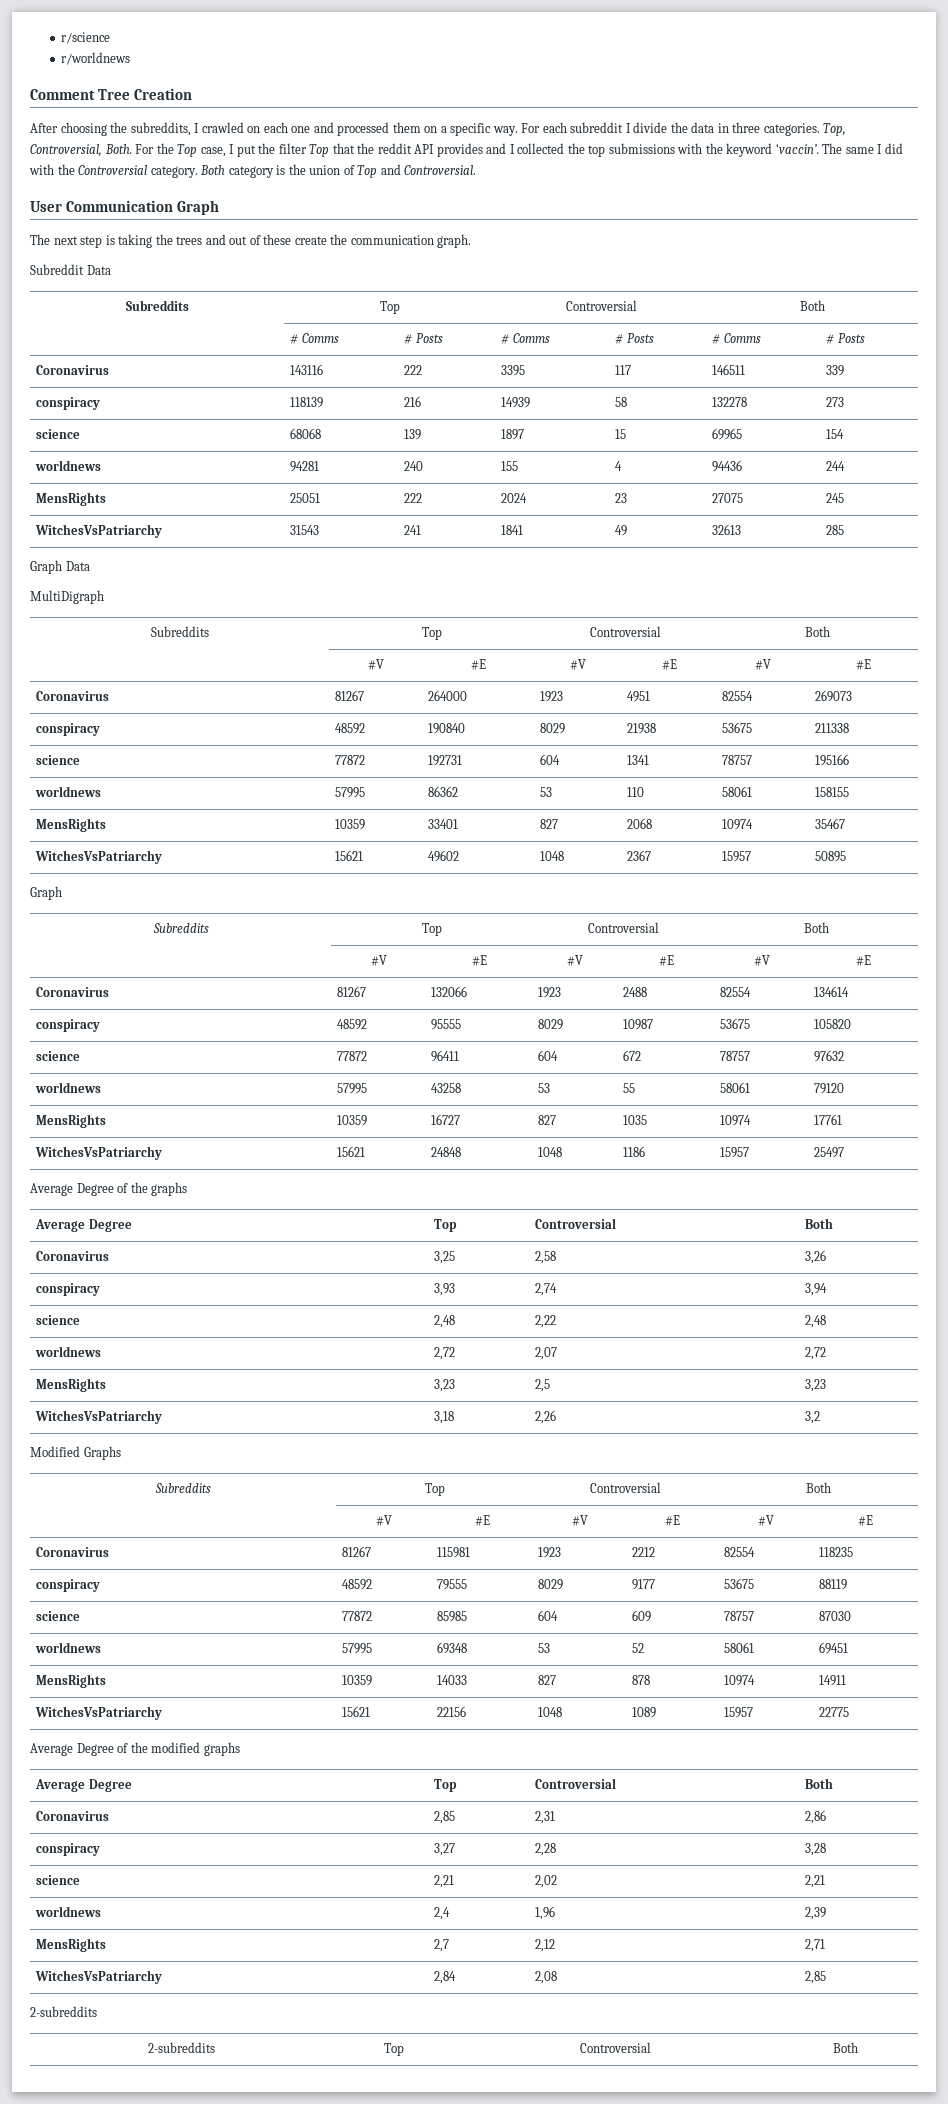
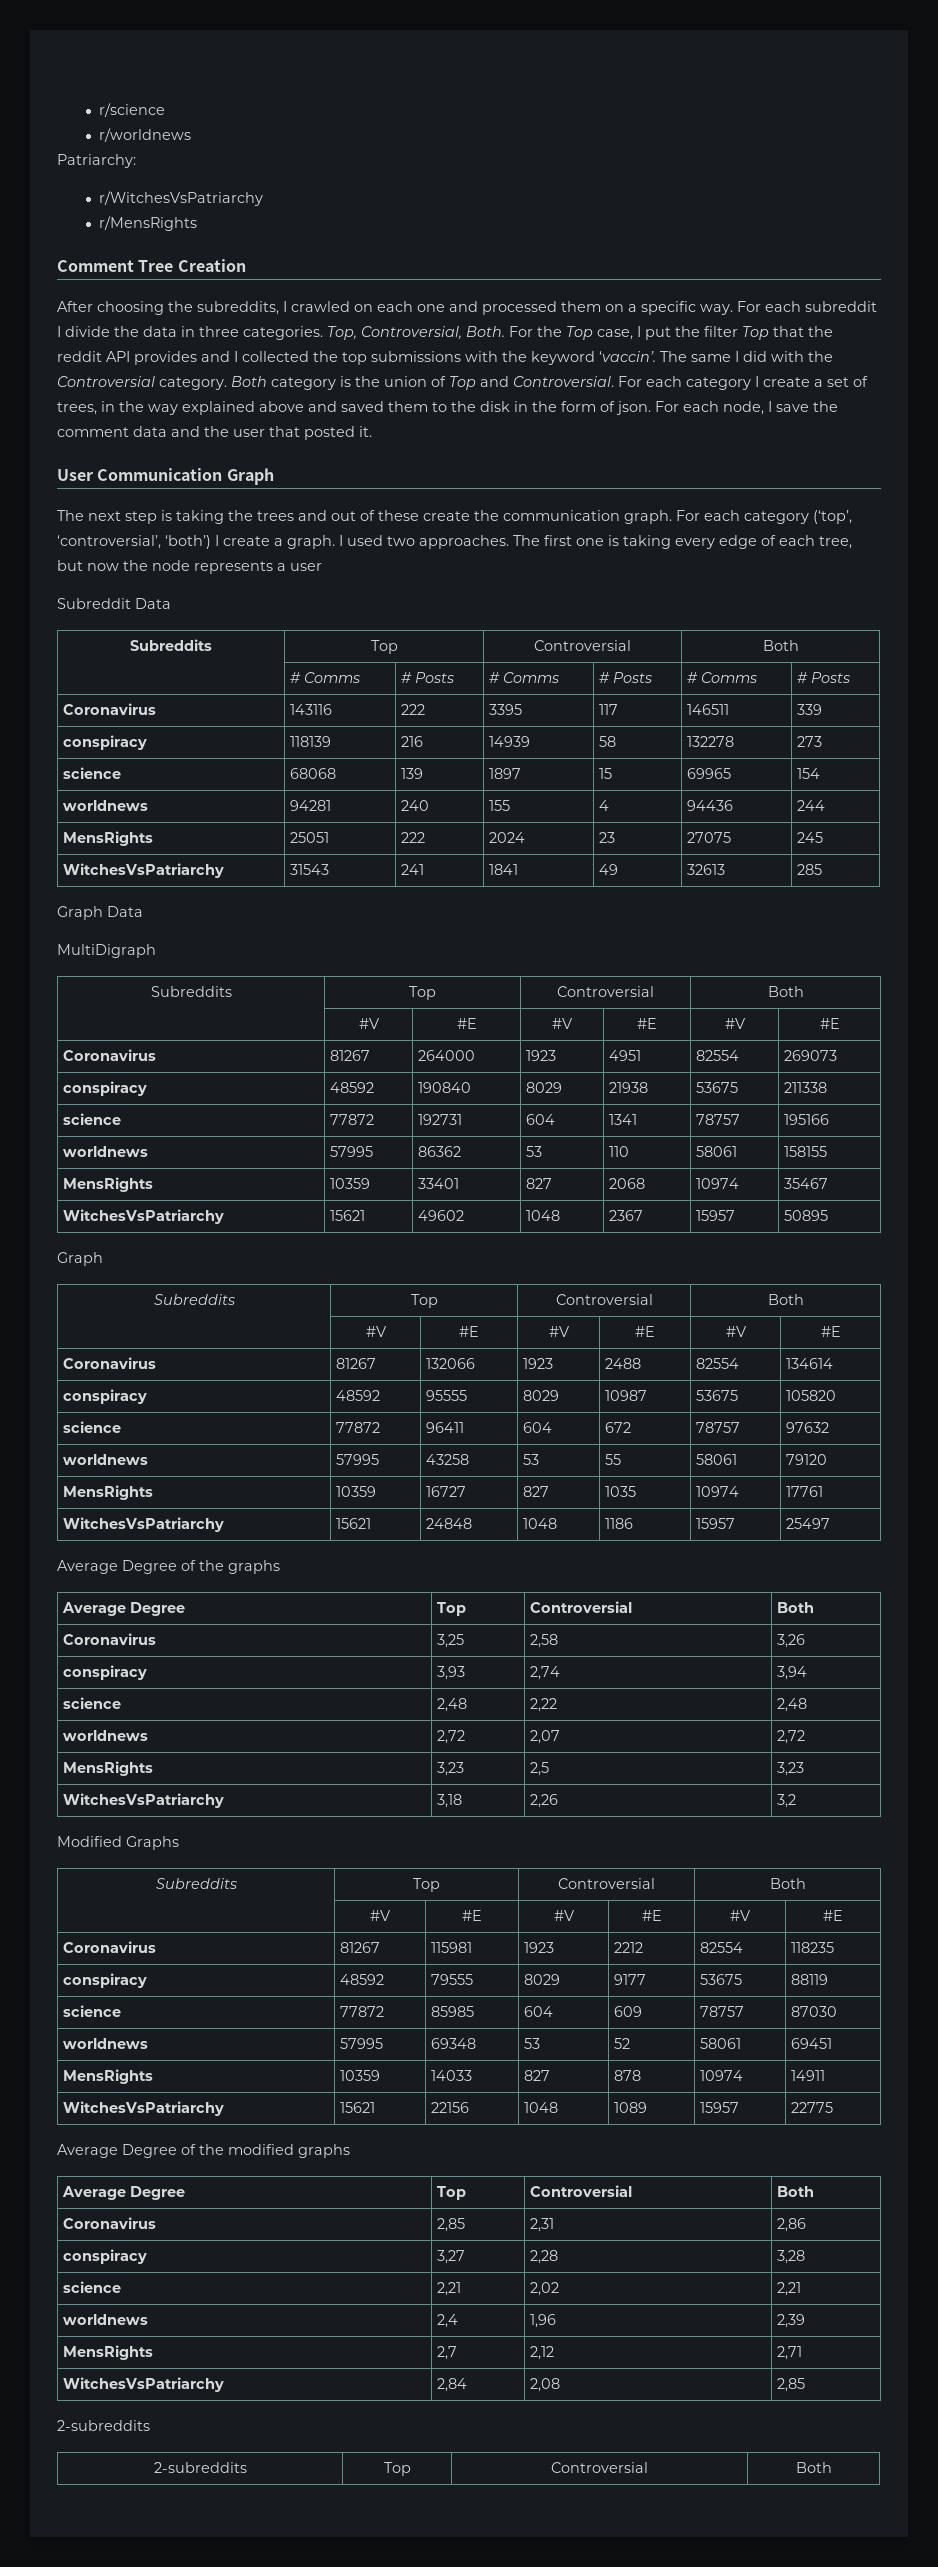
+ Patriarchy:
+ r/WitchesVsPatriarchy
+ r/MensRights
+ For each category I create a set of trees, in the way explained above and saved them to the disk in the form of json. For each node, I save the comment data and the user that posted it.
+ For each category (‘top’, ‘controversial’, ‘both’) I create a graph. I used two approaches. The first one is taking every edge of each tree, but now the node represents a user

